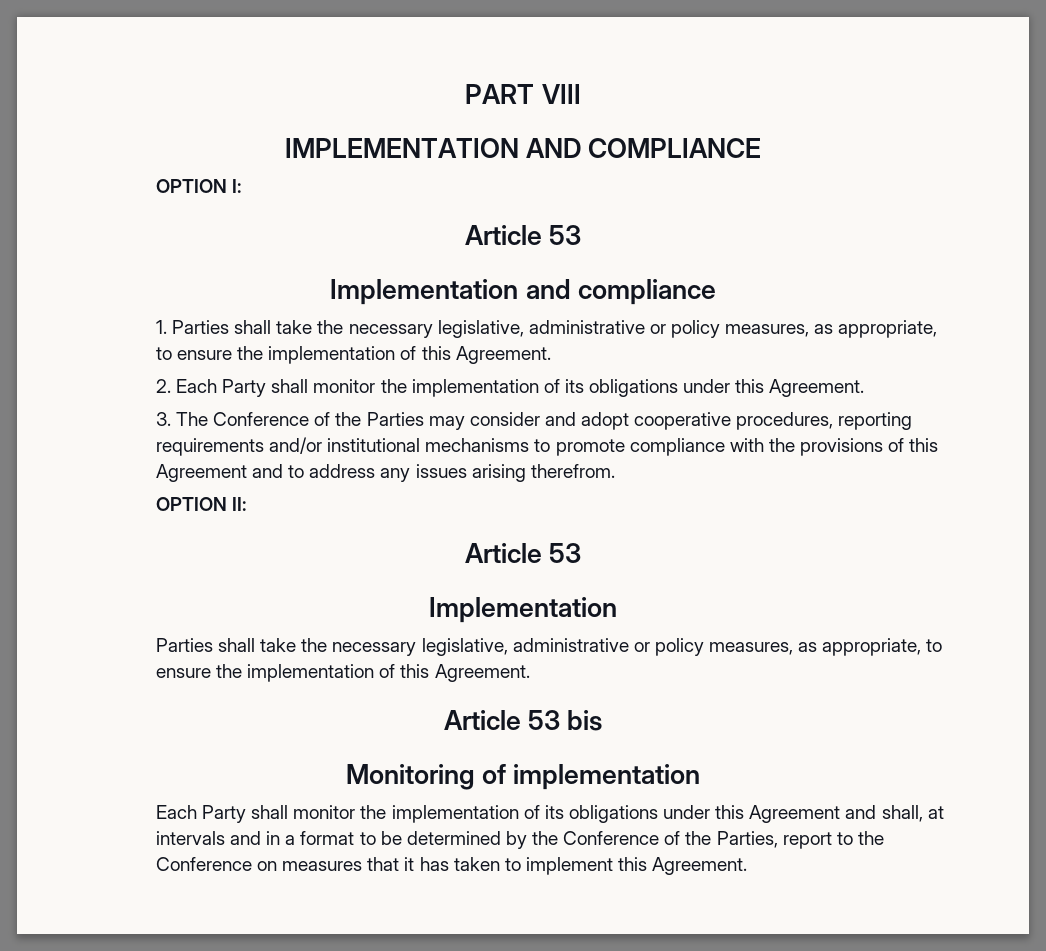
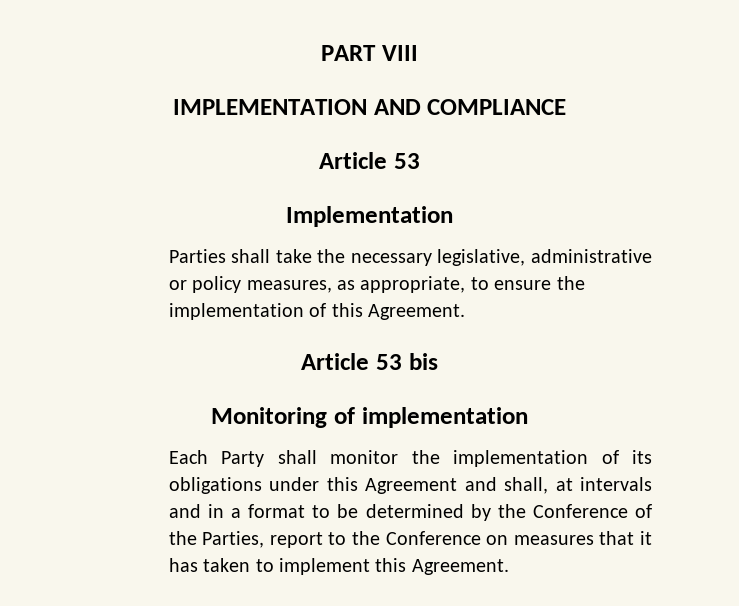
- OPTION I:
- Article 53
- Implementation and compliance
- 1. Parties shall take the necessary legislative, administrative or policy measures, as appropriate, to ensure the implementation of this Agreement.
- 2. Each Party shall monitor the implementation of its obligations under this Agreement.
- 3. The Conference of the Parties may consider and adopt cooperative procedures, reporting requirements and/or institutional mechanisms to promote compliance with the provisions of this Agreement and to address any issues arising therefrom.
- OPTION II:

